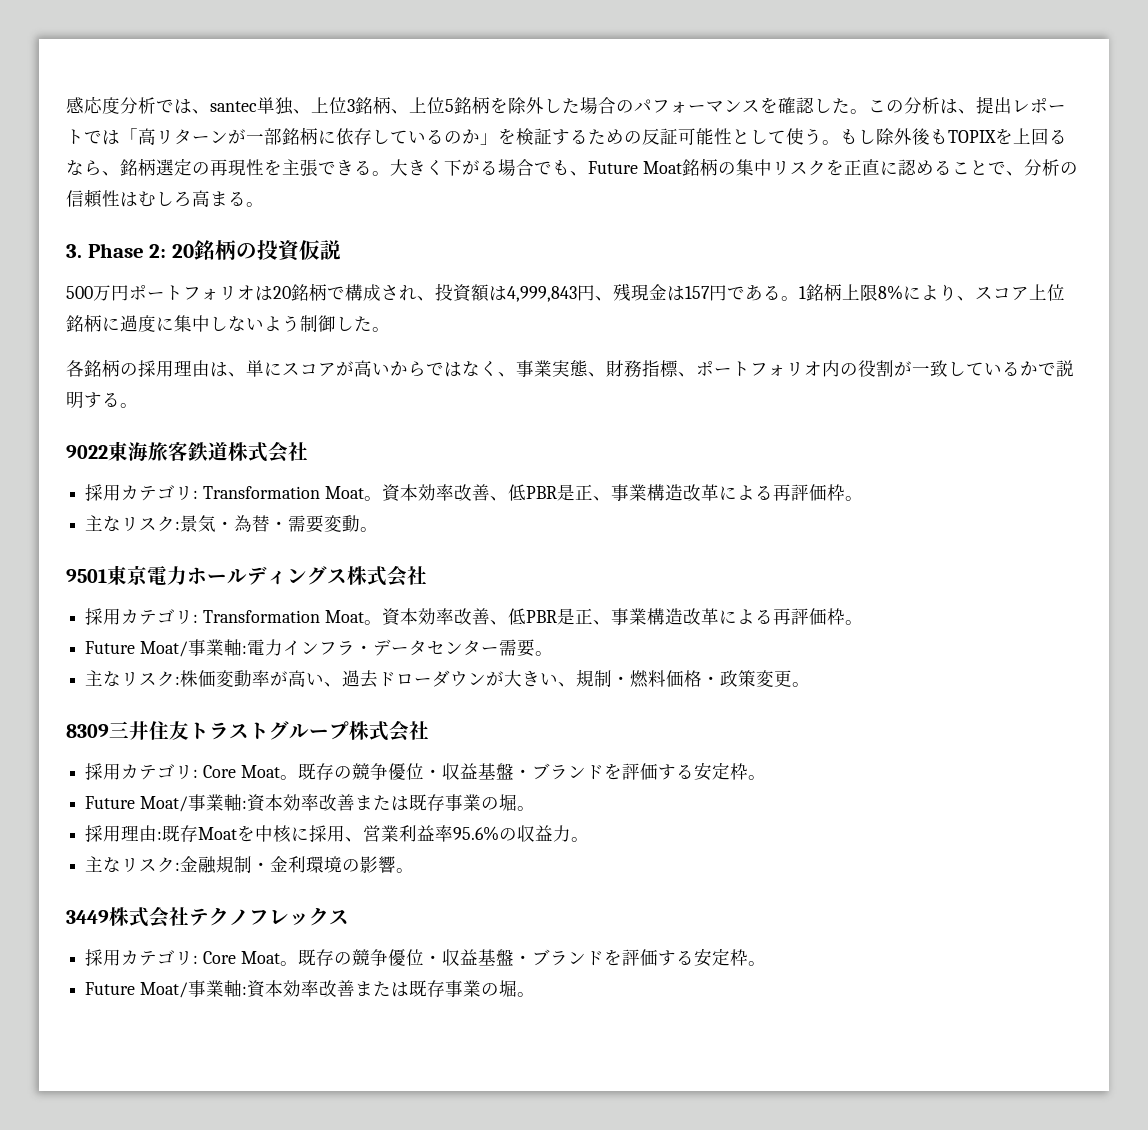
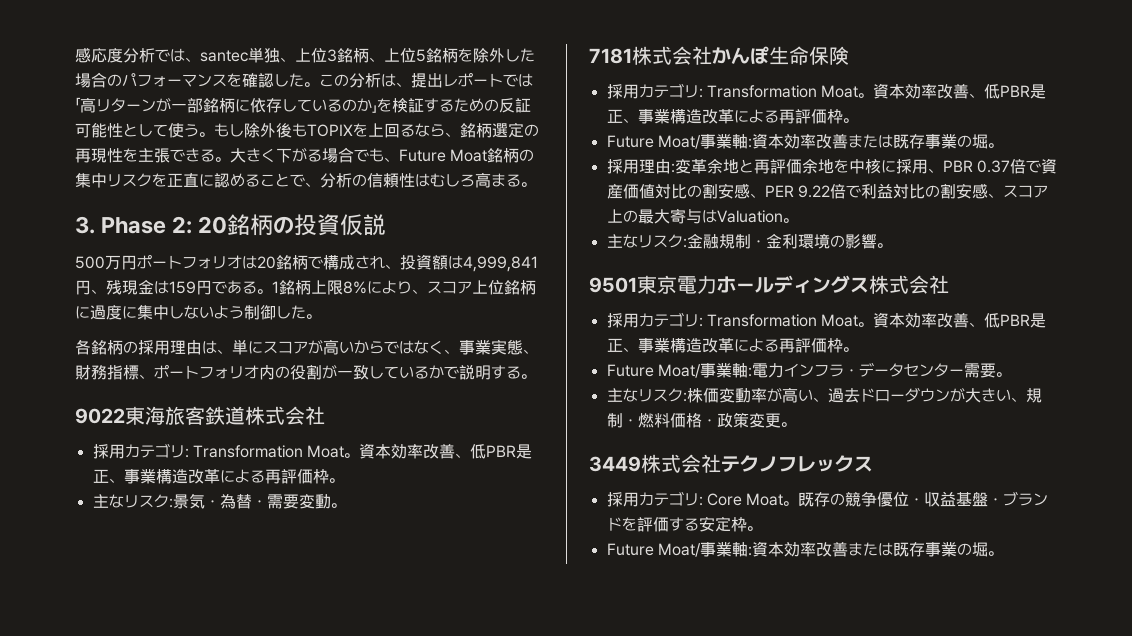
- 500万円ポートフォリオは20銘柄で構成され、投資額は4,999,843円、残現金は157円である。
+ 500万円ポートフォリオは20銘柄で構成され、投資額は4,999,841円、残現金は159円である。
+ 7181株式会社かんぽ生命保険
+ 採用カテゴリ: Transformation Moat。資本効率改善、低PBR是正、事業構造改革による再評価枠。
+ Future Moat/事業軸:資本効率改善または既存事業の堀。
+ 採用理由:変革余地と再評価余地を中核に採用、PBR 0.37倍で資産価値対比の割安感、PER 9.22倍で利益対比の割安感、スコア上の最大寄与はValuation。
+ 主なリスク:金融規制・金利環境の影響。
- 8309三井住友トラストグループ株式会社
- 採用カテゴリ: Core Moat。既存の競争優位・収益基盤・ブランドを評価する安定枠。
- Future Moat/事業軸:資本効率改善または既存事業の堀。
- 採用理由:既存Moatを中核に採用、営業利益率95.6%の収益力。
- 主なリスク:金融規制・金利環境の影響。

